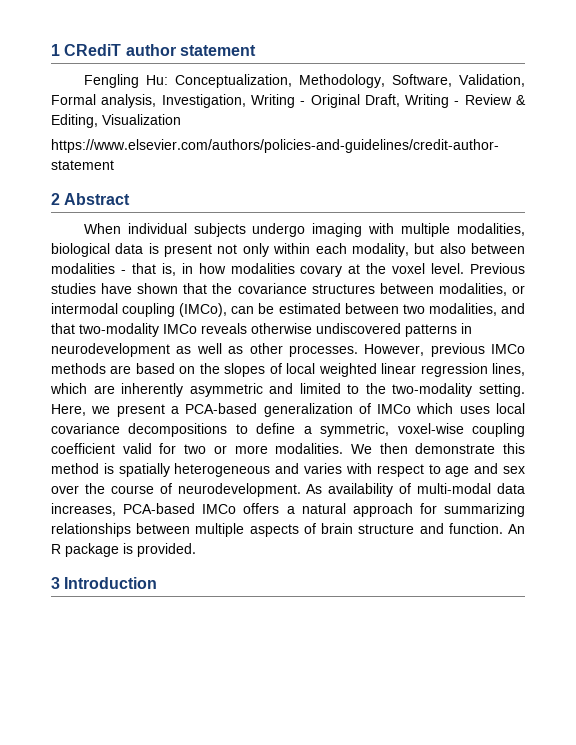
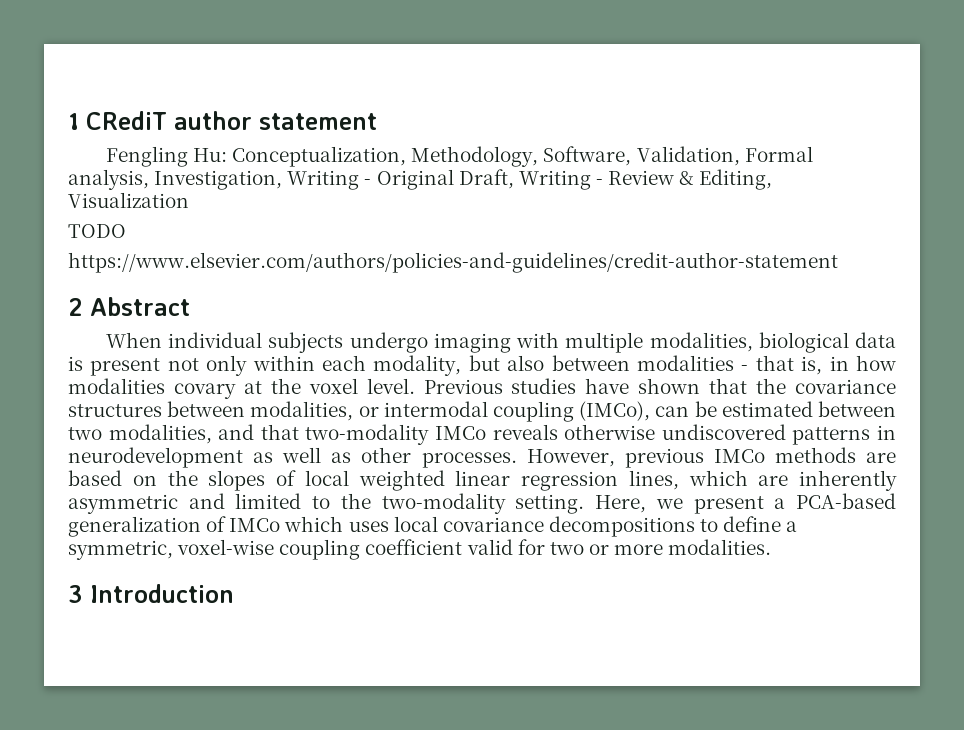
+ TODO
- We then demonstrate this method is spatially heterogeneous and varies with respect to age and sex over the course of neurodevelopment. As availability of multi-modal data increases, PCA-based IMCo offers a natural approach for summarizing relationships between multiple aspects of brain structure and function. An R package is provided.

